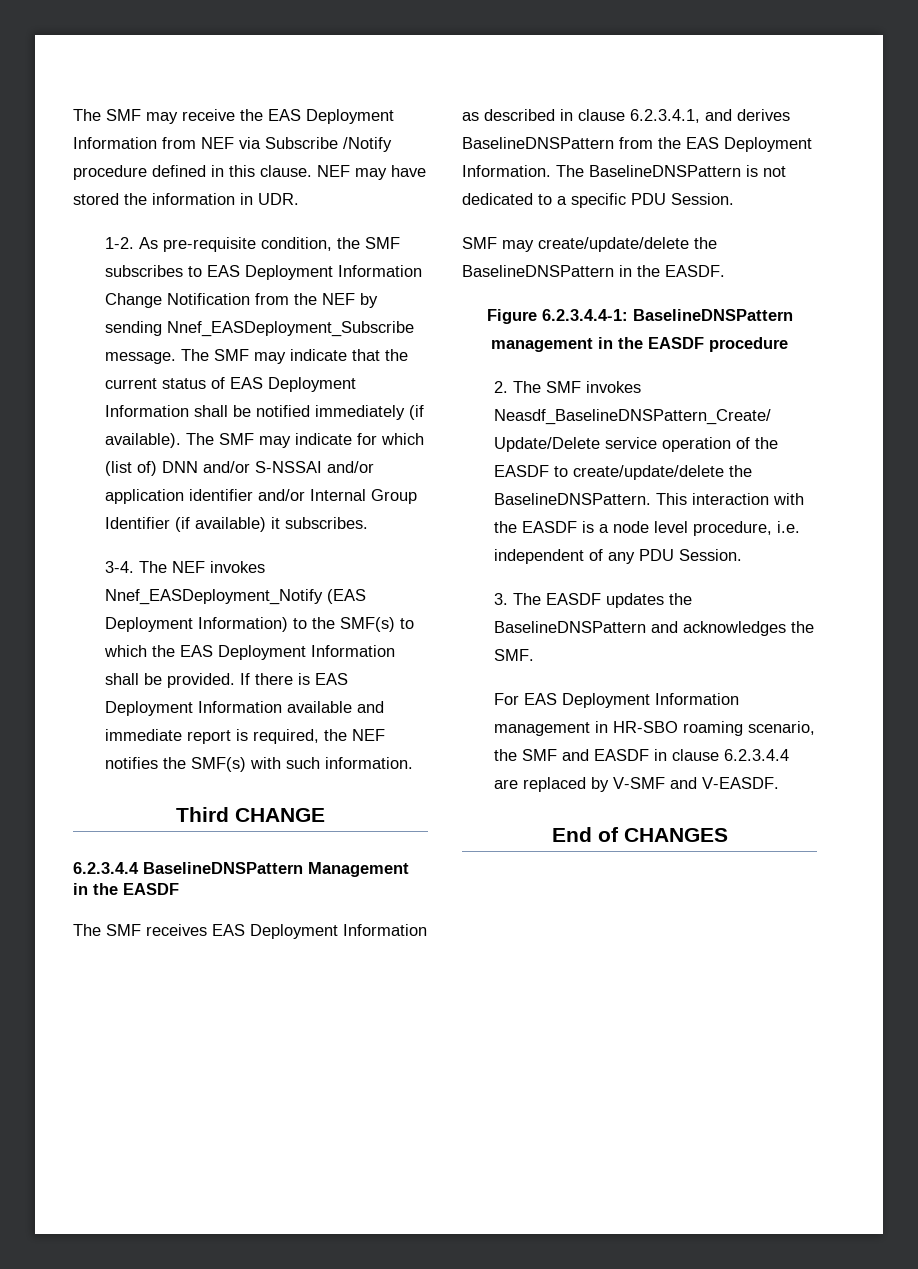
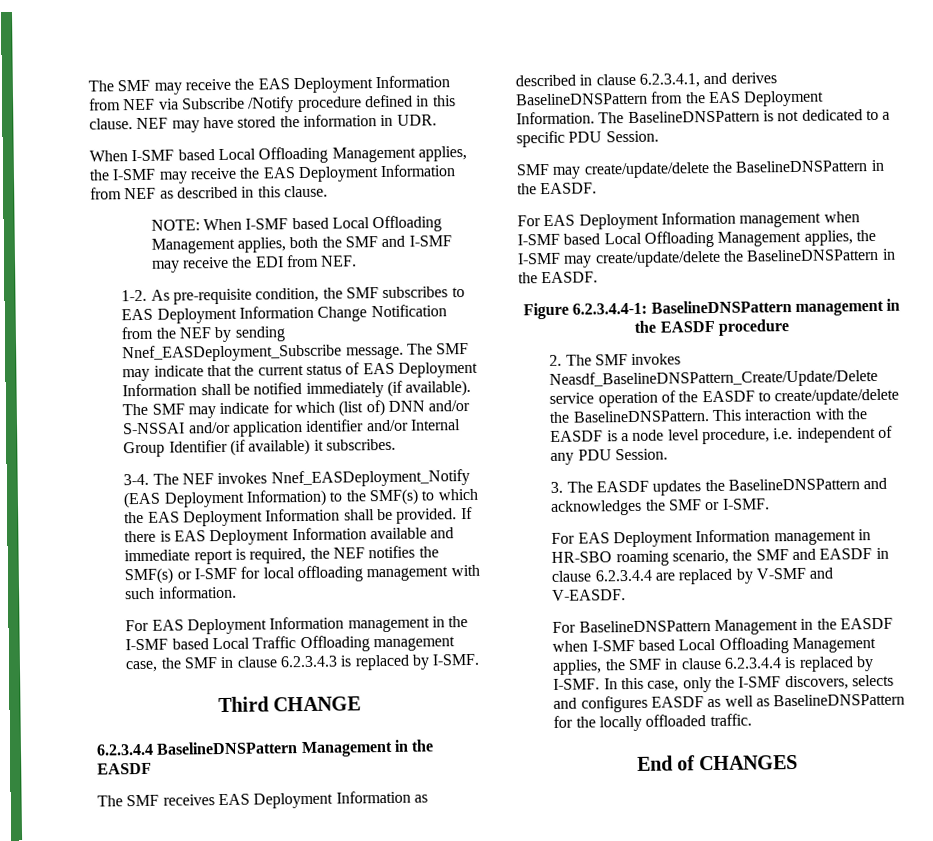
+ When I-SMF based Local Offloading Management applies, the I-SMF may receive the EAS Deployment Information from NEF as described in this clause.
+ NOTE: When I-SMF based Local Offloading Management applies, both the SMF and I-SMF may receive the EDI from NEF.
- If there is EAS Deployment Information available and immediate report is required, the NEF notifies the SMF(s) with such information.
+ If there is EAS Deployment Information available and immediate report is required, the NEF notifies the SMF(s) or I-SMF for local offloading management with such information.
+ For EAS Deployment Information management in the I-SMF based Local Traffic Offloading management case, the SMF in clause 6.2.3.4.3 is replaced by I-SMF.
+ For EAS Deployment Information management when I-SMF based Local Offloading Management applies, the I-SMF may create/update/delete the BaselineDNSPattern in the EASDF.
- 3. The EASDF updates the BaselineDNSPattern and acknowledges the SMF.
+ 3. The EASDF updates the BaselineDNSPattern and acknowledges the SMF or I-SMF.
+ For BaselineDNSPattern Management in the EASDF when I-SMF based Local Offloading Management applies, the SMF in clause 6.2.3.4.4 is replaced by I-SMF. In this case, only the I-SMF discovers, selects and configures EASDF as well as BaselineDNSPattern for the locally offloaded traffic.

